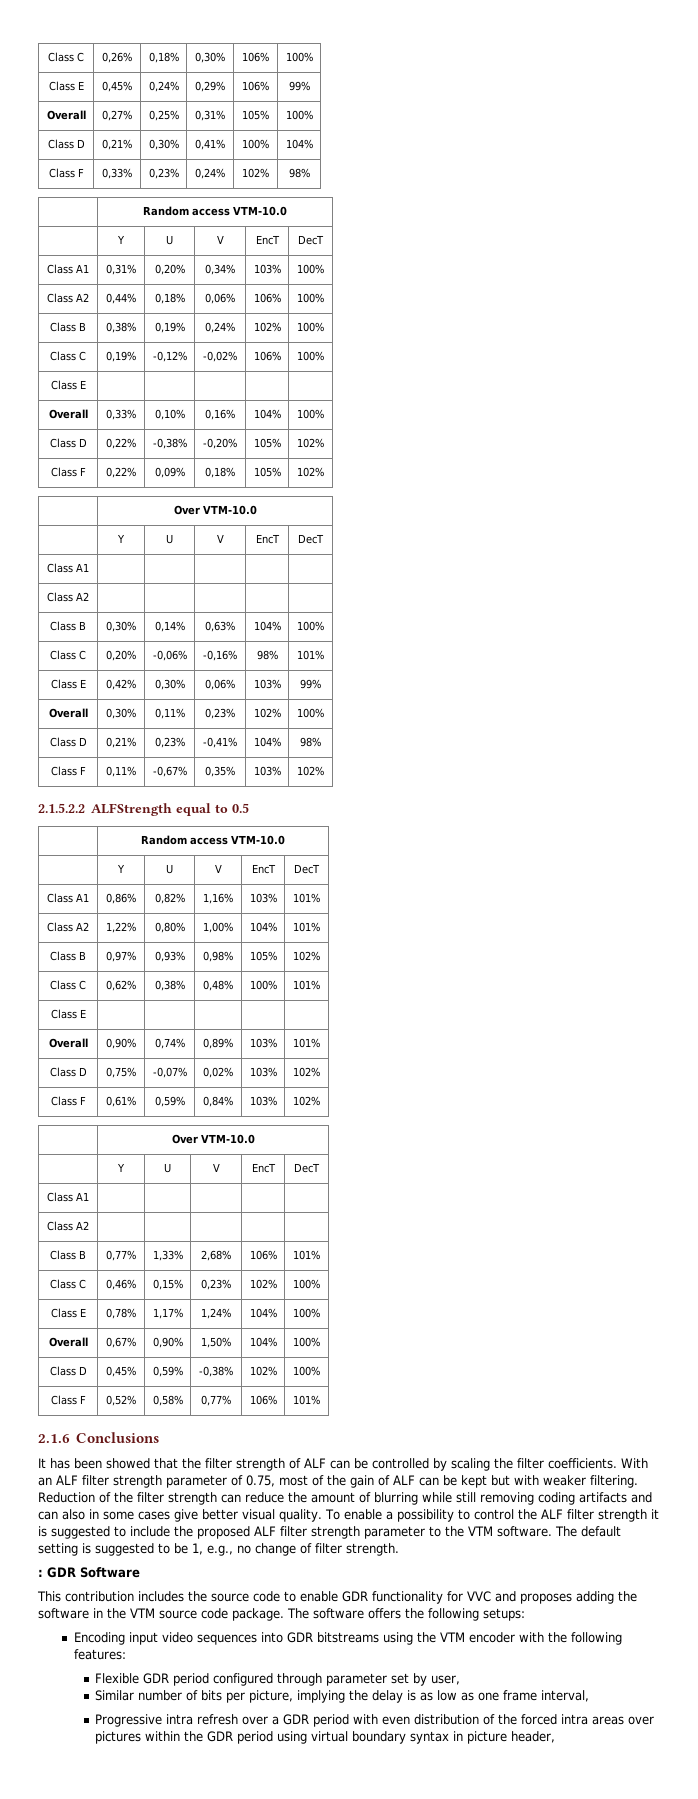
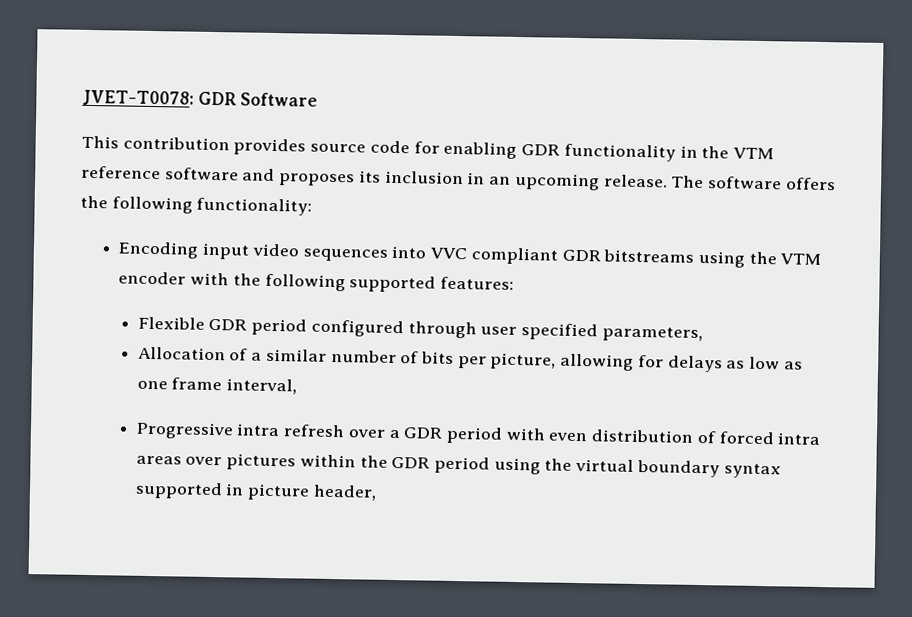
- Class C | 0,26% | 0,18% | 0,30% | 106% | 100%
- Class E | 0,45% | 0,24% | 0,29% | 106% | 99%
- Overall | 0,27% | 0,25% | 0,31% | 105% | 100%
- Class D | 0,21% | 0,30% | 0,41% | 100% | 104%
- Class F | 0,33% | 0,23% | 0,24% | 102% | 98%
- | Random access VTM-10.0
- | Y | U | V | EncT | DecT
- Class A1 | 0,31% | 0,20% | 0,34% | 103% | 100%
- Class A2 | 0,44% | 0,18% | 0,06% | 106% | 100%
- Class B | 0,38% | 0,19% | 0,24% | 102% | 100%
- Class C | 0,19% | -0,12% | -0,02% | 106% | 100%
- Class E | | | | |
- Overall | 0,33% | 0,10% | 0,16% | 104% | 100%
- Class D | 0,22% | -0,38% | -0,20% | 105% | 102%
- Class F | 0,22% | 0,09% | 0,18% | 105% | 102%
- | Over VTM-10.0
- | Y | U | V | EncT | DecT
- Class A1 | | | | |
- Class A2 | | | | |
- Class B | 0,30% | 0,14% | 0,63% | 104% | 100%
- Class C | 0,20% | -0,06% | -0,16% | 98% | 101%
- Class E | 0,42% | 0,30% | 0,06% | 103% | 99%
- Overall | 0,30% | 0,11% | 0,23% | 102% | 100%
- Class D | 0,21% | 0,23% | -0,41% | 104% | 98%
- Class F | 0,11% | -0,67% | 0,35% | 103% | 102%
- 2.1.5.2.2 ALFStrength equal to 0.5
- | Random access VTM-10.0
- | Y | U | V | EncT | DecT
- Class A1 | 0,86% | 0,82% | 1,16% | 103% | 101%
- Class A2 | 1,22% | 0,80% | 1,00% | 104% | 101%
- Class B | 0,97% | 0,93% | 0,98% | 105% | 102%
- Class C | 0,62% | 0,38% | 0,48% | 100% | 101%
- Class E | | | | |
- Overall | 0,90% | 0,74% | 0,89% | 103% | 101%
- Class D | 0,75% | -0,07% | 0,02% | 103% | 102%
- Class F | 0,61% | 0,59% | 0,84% | 103% | 102%
- | Over VTM-10.0
- | Y | U | V | EncT | DecT
- Class A1 | | | | |
- Class A2 | | | | |
- Class B | 0,77% | 1,33% | 2,68% | 106% | 101%
- Class C | 0,46% | 0,15% | 0,23% | 102% | 100%
- Class E | 0,78% | 1,17% | 1,24% | 104% | 100%
- Overall | 0,67% | 0,90% | 1,50% | 104% | 100%
- Class D | 0,45% | 0,59% | -0,38% | 102% | 100%
- Class F | 0,52% | 0,58% | 0,77% | 106% | 101%
- 2.1.6 Conclusions
- It has been showed that the filter strength of ALF can be controlled by scaling the filter coefficients. With an ALF filter strength parameter of 0.75, most of the gain of ALF can be kept but with weaker filtering. Reduction of the filter strength can reduce the amount of blurring while still removing coding artifacts and can also in some cases give better visual quality. To enable a possibility to control the ALF filter strength it is suggested to include the proposed ALF filter strength parameter to the VTM software. The default setting is suggested to be 1, e.g., no change of filter strength.
- : GDR Software
- This contribution includes the source code to enable GDR functionality for VVC and proposes adding the software in the VTM source code package.
+ JVET-T0078: GDR Software
+ This contribution provides source code for enabling GDR functionality in the VTM reference software and proposes its inclusion in an upcoming release.
- The software offers the following setups:
+ The software offers the following functionality:
- Encoding input video sequences into GDR bitstreams using the VTM encoder with the following features:
+ Encoding input video sequences into VVC compliant GDR bitstreams using the VTM encoder with the following supported features:
- Flexible GDR period configured through parameter set by user,
- Similar number of bits per picture, implying the delay is as low as one frame interval,
+ Flexible GDR period configured through user specified parameters,
+ Allocation of a similar number of bits per picture, allowing for delays as low as one frame interval,
- Progressive intra refresh over a GDR period with even distribution of the forced intra areas over pictures within the GDR period using virtual boundary syntax in picture header,
+ Progressive intra refresh over a GDR period with even distribution of forced intra areas over pictures within the GDR period using the virtual boundary syntax supported in picture header,

